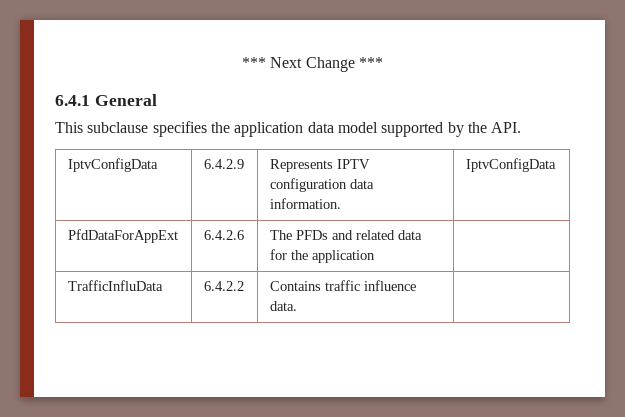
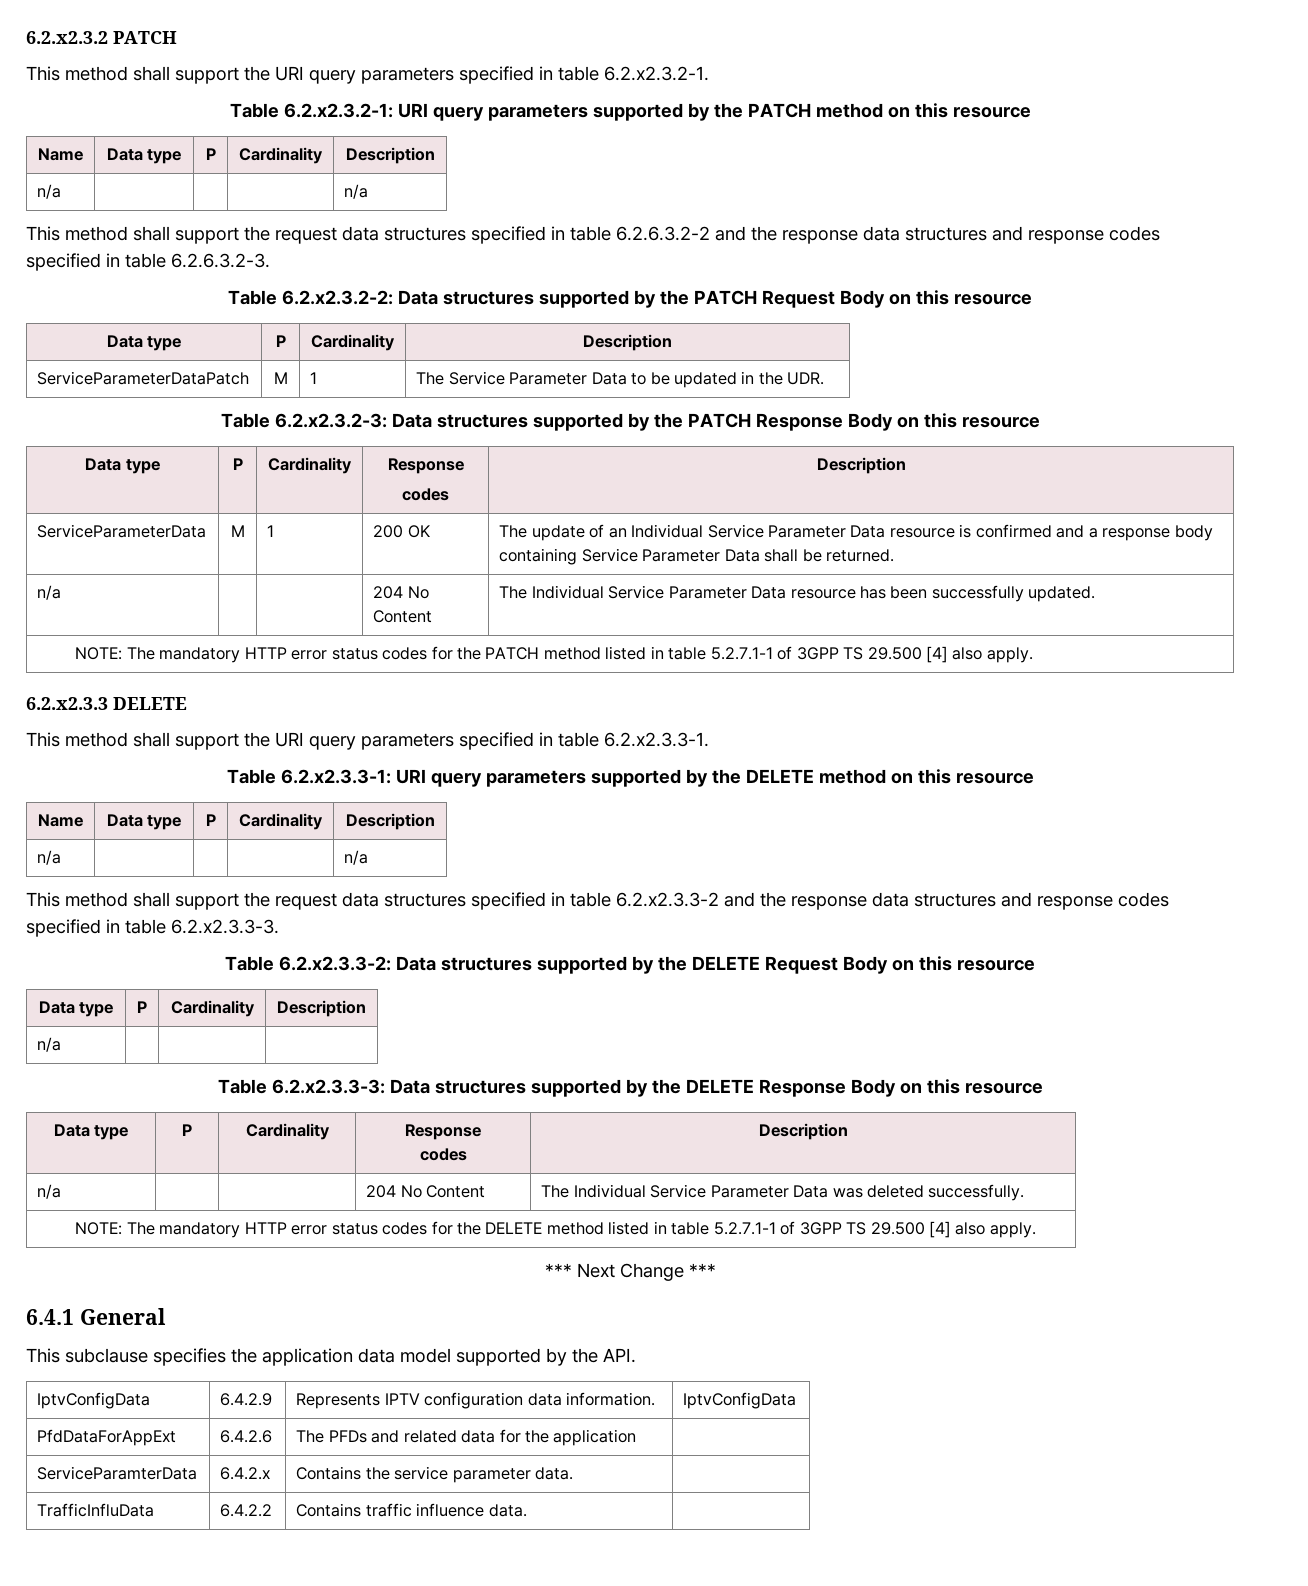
+ 6.2.x2.3.2 PATCH
+ This method shall support the URI query parameters specified in table 6.2.x2.3.2-1.
+ Table 6.2.x2.3.2-1: URI query parameters supported by the PATCH method on this resource
+ Name | Data type | P | Cardinality | Description
+ n/a | | | | n/a
+ This method shall support the request data structures specified in table 6.2.6.3.2-2 and the response data structures and response codes specified in table 6.2.6.3.2-3.
+ Table 6.2.x2.3.2-2: Data structures supported by the PATCH Request Body on this resource
+ Data type | P | Cardinality | Description
+ ServiceParameterDataPatch | M | 1 | The Service Parameter Data to be updated in the UDR.
+ Table 6.2.x2.3.2-3: Data structures supported by the PATCH Response Body on this resource
+ Data type | P | Cardinality | Response
+ codes | Description
+ ServiceParameterData | M | 1 | 200 OK | The update of an Individual Service Parameter Data resource is confirmed and a response body containing Service Parameter Data shall be returned.
+ n/a | | | 204 No Content | The Individual Service Parameter Data resource has been successfully updated.
+ NOTE: The mandatory HTTP error status codes for the PATCH method listed in table 5.2.7.1-1 of 3GPP TS 29.500 [4] also apply.
+ 6.2.x2.3.3 DELETE
+ This method shall support the URI query parameters specified in table 6.2.x2.3.3-1.
+ Table 6.2.x2.3.3-1: URI query parameters supported by the DELETE method on this resource
+ Name | Data type | P | Cardinality | Description
+ n/a | | | | n/a
+ This method shall support the request data structures specified in table 6.2.x2.3.3-2 and the response data structures and response codes specified in table 6.2.x2.3.3-3.
+ Table 6.2.x2.3.3-2: Data structures supported by the DELETE Request Body on this resource
+ Data type | P | Cardinality | Description
+ n/a | | |
+ Table 6.2.x2.3.3-3: Data structures supported by the DELETE Response Body on this resource
+ Data type | P | Cardinality | Response
+ codes | Description
+ n/a | | | 204 No Content | The Individual Service Parameter Data was deleted successfully.
+ NOTE: The mandatory HTTP error status codes for the DELETE method listed in table 5.2.7.1-1 of 3GPP TS 29.500 [4] also apply.
+ ServiceParamterData | 6.4.2.x | Contains the service parameter data. |

